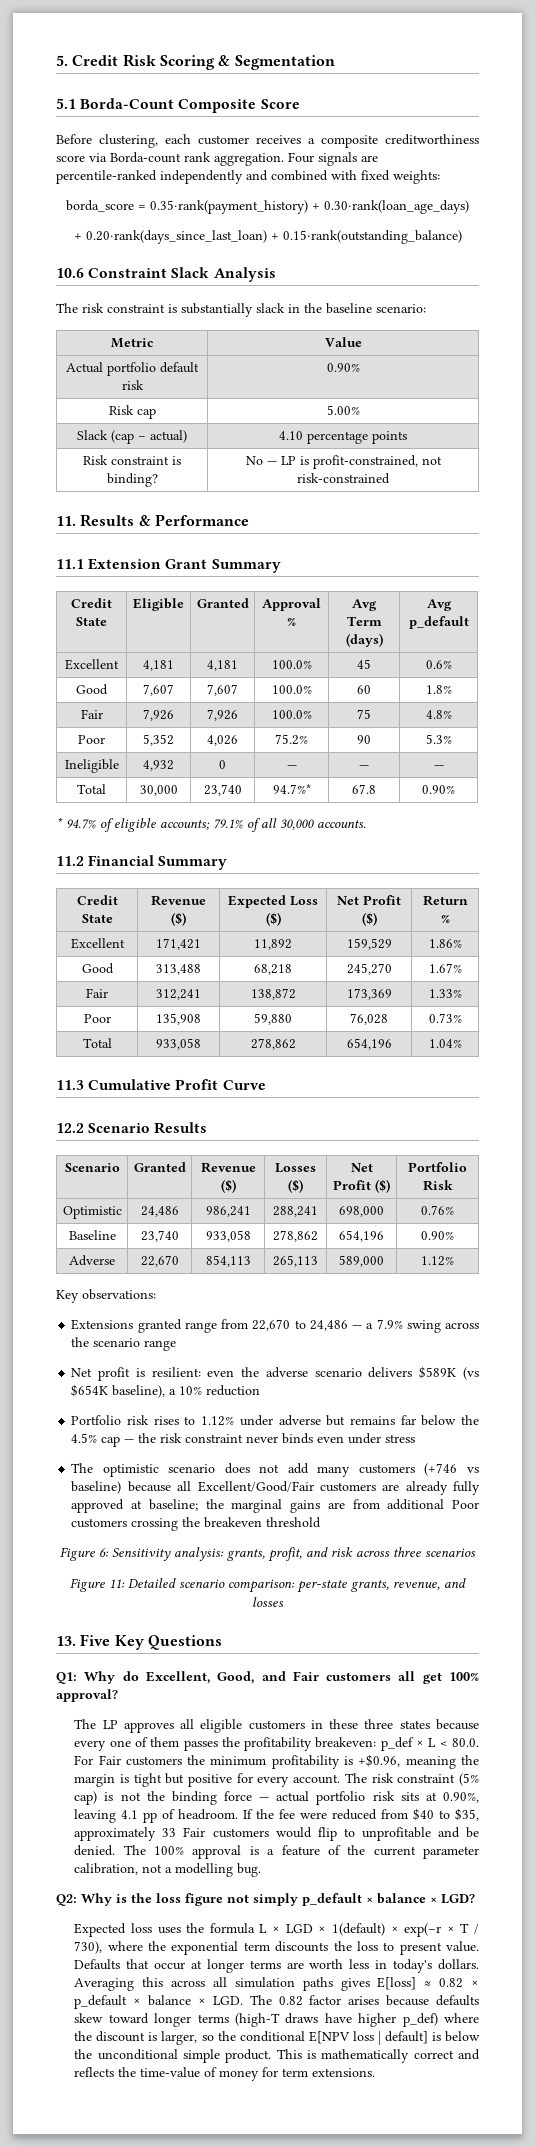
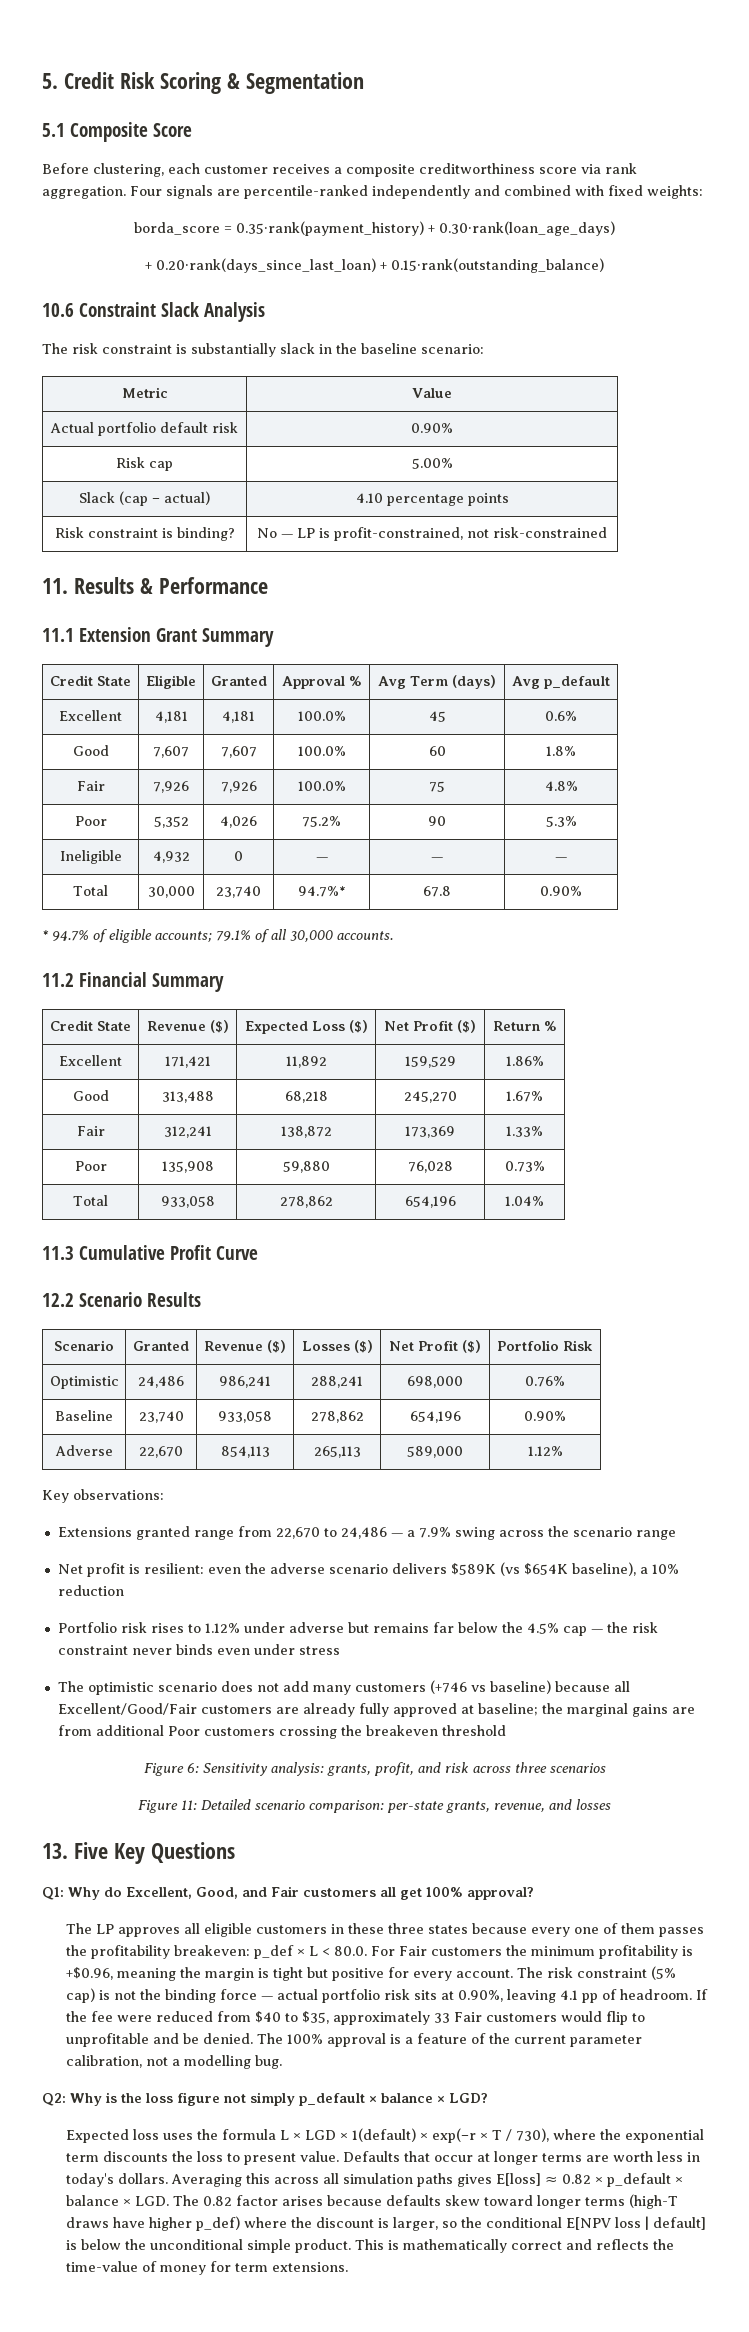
- 5.1 Borda-Count Composite Score
+ 5.1 Composite Score
- Before clustering, each customer receives a composite creditworthiness score via Borda-count rank aggregation.
+ Before clustering, each customer receives a composite creditworthiness score via rank aggregation.

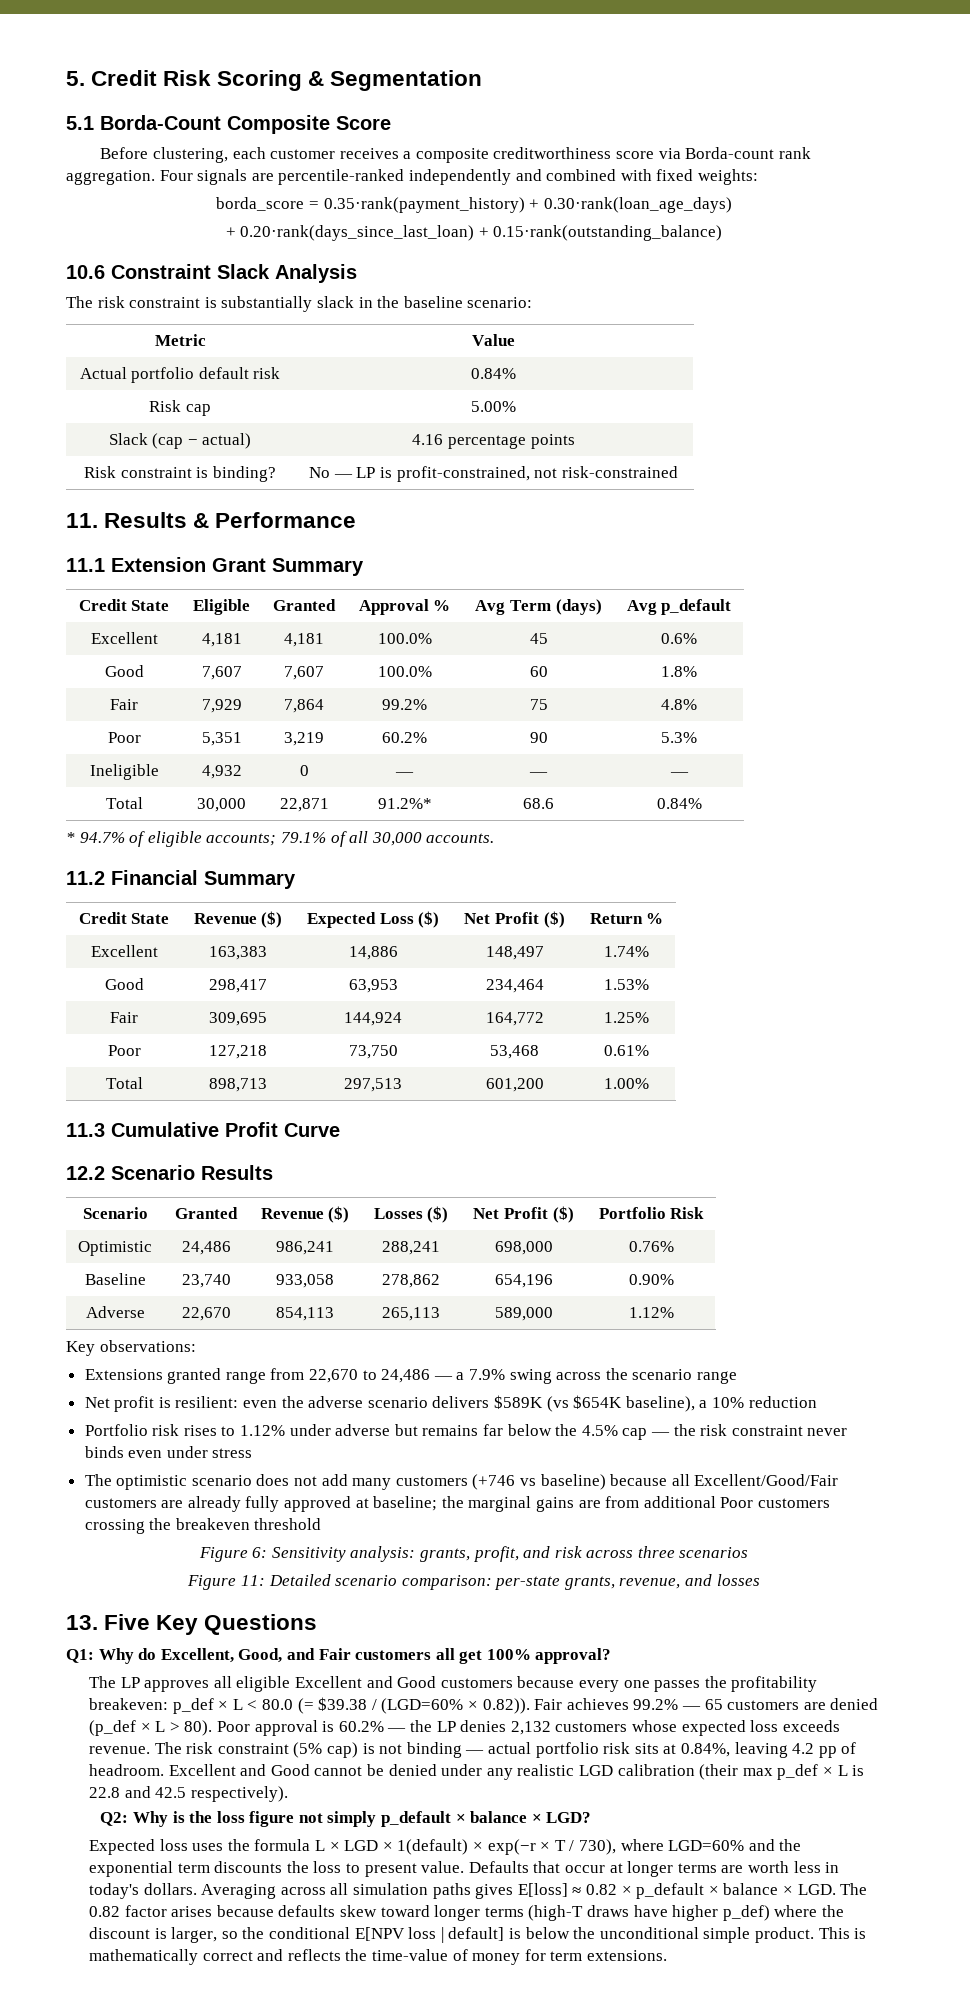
- 5.1 Composite Score
+ 5.1 Borda-Count Composite Score
- Before clustering, each customer receives a composite creditworthiness score via rank aggregation.
+ Before clustering, each customer receives a composite creditworthiness score via Borda-count rank aggregation.
- Actual portfolio default risk | 0.90%
+ Actual portfolio default risk | 0.84%
- Slack (cap − actual) | 4.10 percentage points
+ Slack (cap − actual) | 4.16 percentage points
- Fair | 7,926 | 7,926 | 100.0% | 75 | 4.8%
+ Fair | 7,929 | 7,864 | 99.2% | 75 | 4.8%
- Poor | 5,352 | 4,026 | 75.2% | 90 | 5.3%
+ Poor | 5,351 | 3,219 | 60.2% | 90 | 5.3%
- Total | 30,000 | 23,740 | 94.7%* | 67.8 | 0.90%
+ Total | 30,000 | 22,871 | 91.2%* | 68.6 | 0.84%
- Excellent | 171,421 | 11,892 | 159,529 | 1.86%
- Good | 313,488 | 68,218 | 245,270 | 1.67%
- Fair | 312,241 | 138,872 | 173,369 | 1.33%
- Poor | 135,908 | 59,880 | 76,028 | 0.73%
- Total | 933,058 | 278,862 | 654,196 | 1.04%
+ Excellent | 163,383 | 14,886 | 148,497 | 1.74%
+ Good | 298,417 | 63,953 | 234,464 | 1.53%
+ Fair | 309,695 | 144,924 | 164,772 | 1.25%
+ Poor | 127,218 | 73,750 | 53,468 | 0.61%
+ Total | 898,713 | 297,513 | 601,200 | 1.00%
- The LP approves all eligible customers in these three states because every one of them passes the profitability breakeven: p_def × L < 80.0. For Fair customers the minimum profitability is +$0.96, meaning the margin is tight but positive for every account.
+ The LP approves all eligible Excellent and Good customers because every one passes the profitability breakeven: p_def × L < 80.0 (= $39.38 / (LGD=60% × 0.82)). Fair achieves 99.2% — 65 customers are denied (p_def × L > 80). Poor approval is 60.2% — the LP denies 2,132 customers whose expected loss exceeds revenue.
- The risk constraint (5% cap) is not the binding force — actual portfolio risk sits at 0.90%, leaving 4.1 pp of headroom. If the fee were reduced from $40 to $35, approximately 33 Fair customers would flip to unprofitable and be denied. The 100% approval is a feature of the current parameter calibration, not a modelling bug.
+ The risk constraint (5% cap) is not binding — actual portfolio risk sits at 0.84%, leaving 4.2 pp of headroom. Excellent and Good cannot be denied under any realistic LGD calibration (their max p_def × L is 22.8 and 42.5 respectively).
- Expected loss uses the formula L × LGD × 1(default) × exp(−r × T / 730), where the exponential term discounts the loss to present value.
+ Expected loss uses the formula L × LGD × 1(default) × exp(−r × T / 730), where LGD=60% and the exponential term discounts the loss to present value.
- Averaging this across all simulation paths gives E[loss] ≈ 0.82 × p_default × balance × LGD. The 0.82 factor arises because defaults skew toward longer terms (high-T draws have higher p_def) where the discount is larger, so the conditional E[NPV loss | default] is below the unconditional simple product.
+ Averaging across all simulation paths gives E[loss] ≈ 0.82 × p_default × balance × LGD. The 0.82 factor arises because defaults skew toward longer terms (high-T draws have higher p_def) where the discount is larger, so the conditional E[NPV loss | default] is below the unconditional simple product.

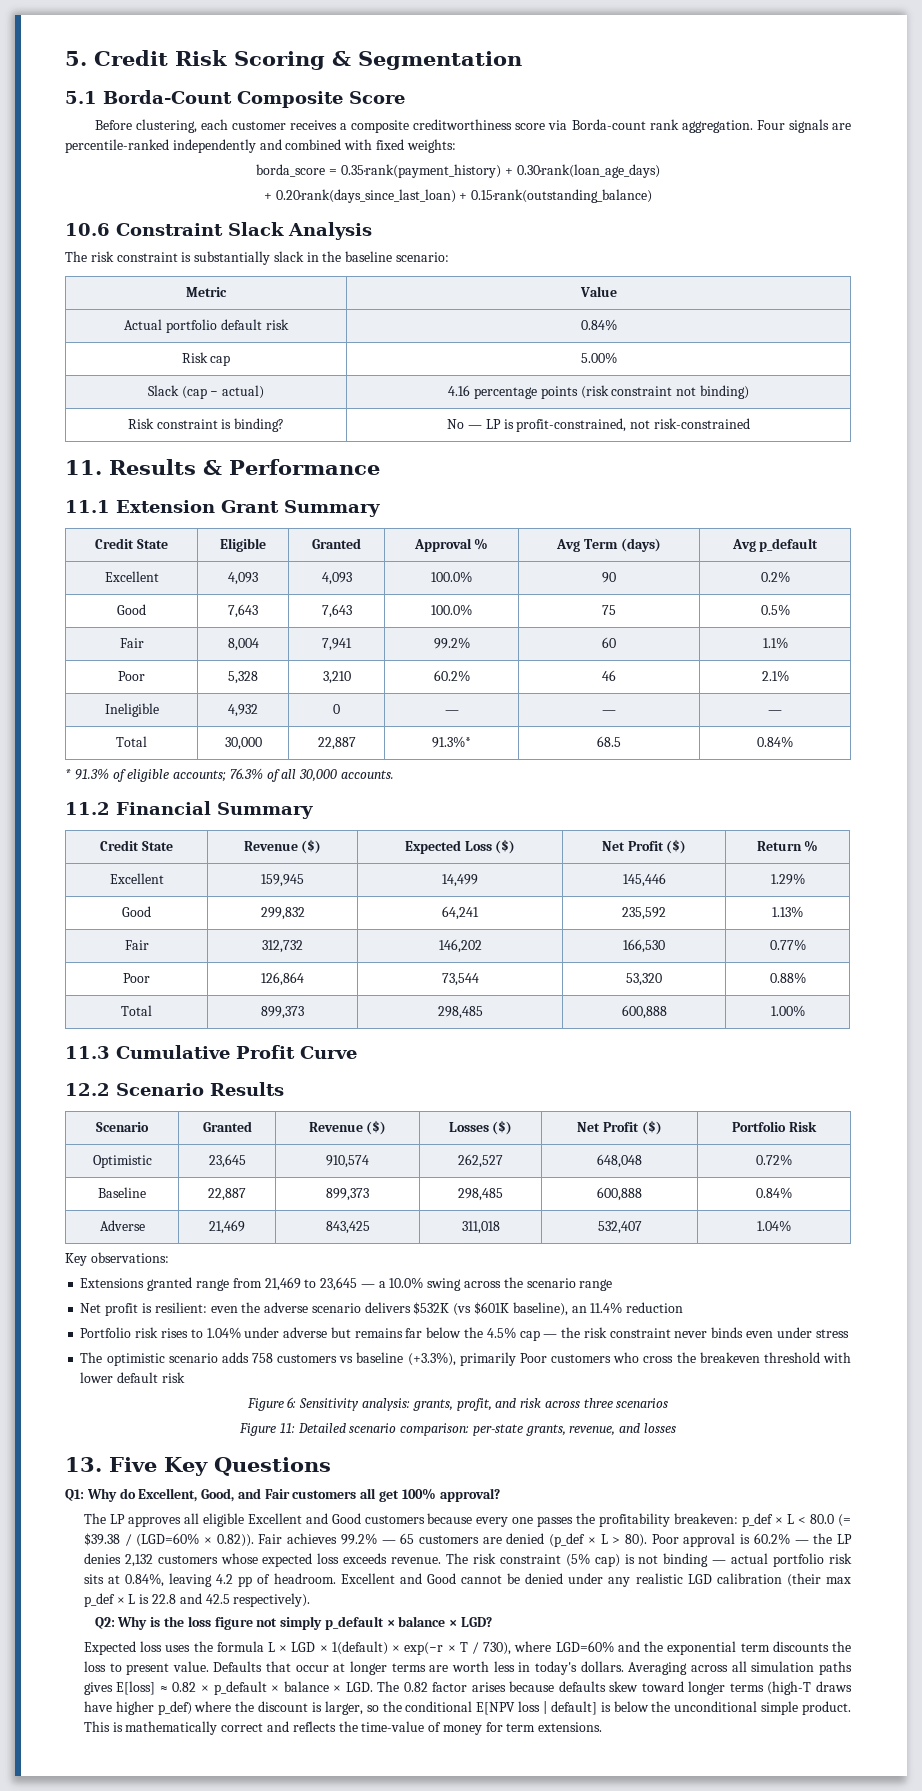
- Slack (cap − actual) | 4.16 percentage points
+ Slack (cap − actual) | 4.16 percentage points (risk constraint not binding)
- Excellent | 4,181 | 4,181 | 100.0% | 45 | 0.6%
- Good | 7,607 | 7,607 | 100.0% | 60 | 1.8%
- Fair | 7,929 | 7,864 | 99.2% | 75 | 4.8%
- Poor | 5,351 | 3,219 | 60.2% | 90 | 5.3%
+ Excellent | 4,093 | 4,093 | 100.0% | 90 | 0.2%
+ Good | 7,643 | 7,643 | 100.0% | 75 | 0.5%
+ Fair | 8,004 | 7,941 | 99.2% | 60 | 1.1%
+ Poor | 5,328 | 3,210 | 60.2% | 46 | 2.1%
- Total | 30,000 | 22,871 | 91.2%* | 68.6 | 0.84%
+ Total | 30,000 | 22,887 | 91.3%* | 68.5 | 0.84%
- * 94.7% of eligible accounts; 79.1% of all 30,000 accounts.
+ * 91.3% of eligible accounts; 76.3% of all 30,000 accounts.
- Excellent | 163,383 | 14,886 | 148,497 | 1.74%
- Good | 298,417 | 63,953 | 234,464 | 1.53%
- Fair | 309,695 | 144,924 | 164,772 | 1.25%
- Poor | 127,218 | 73,750 | 53,468 | 0.61%
- Total | 898,713 | 297,513 | 601,200 | 1.00%
+ Excellent | 159,945 | 14,499 | 145,446 | 1.29%
+ Good | 299,832 | 64,241 | 235,592 | 1.13%
+ Fair | 312,732 | 146,202 | 166,530 | 0.77%
+ Poor | 126,864 | 73,544 | 53,320 | 0.88%
+ Total | 899,373 | 298,485 | 600,888 | 1.00%
- Optimistic | 24,486 | 986,241 | 288,241 | 698,000 | 0.76%
- Baseline | 23,740 | 933,058 | 278,862 | 654,196 | 0.90%
- Adverse | 22,670 | 854,113 | 265,113 | 589,000 | 1.12%
+ Optimistic | 23,645 | 910,574 | 262,527 | 648,048 | 0.72%
+ Baseline | 22,887 | 899,373 | 298,485 | 600,888 | 0.84%
+ Adverse | 21,469 | 843,425 | 311,018 | 532,407 | 1.04%
- Extensions granted range from 22,670 to 24,486 — a 7.9% swing across the scenario range
+ Extensions granted range from 21,469 to 23,645 — a 10.0% swing across the scenario range
- Net profit is resilient: even the adverse scenario delivers $589K (vs $654K baseline), a 10% reduction
+ Net profit is resilient: even the adverse scenario delivers $532K (vs $601K baseline), an 11.4% reduction
- Portfolio risk rises to 1.12% under adverse but remains far below the 4.5% cap — the risk constraint never binds even under stress
+ Portfolio risk rises to 1.04% under adverse but remains far below the 4.5% cap — the risk constraint never binds even under stress
- The optimistic scenario does not add many customers (+746 vs baseline) because all Excellent/Good/Fair customers are already fully approved at baseline; the marginal gains are from additional Poor customers crossing the breakeven threshold
+ The optimistic scenario adds 758 customers vs baseline (+3.3%), primarily Poor customers who cross the breakeven threshold with lower default risk

